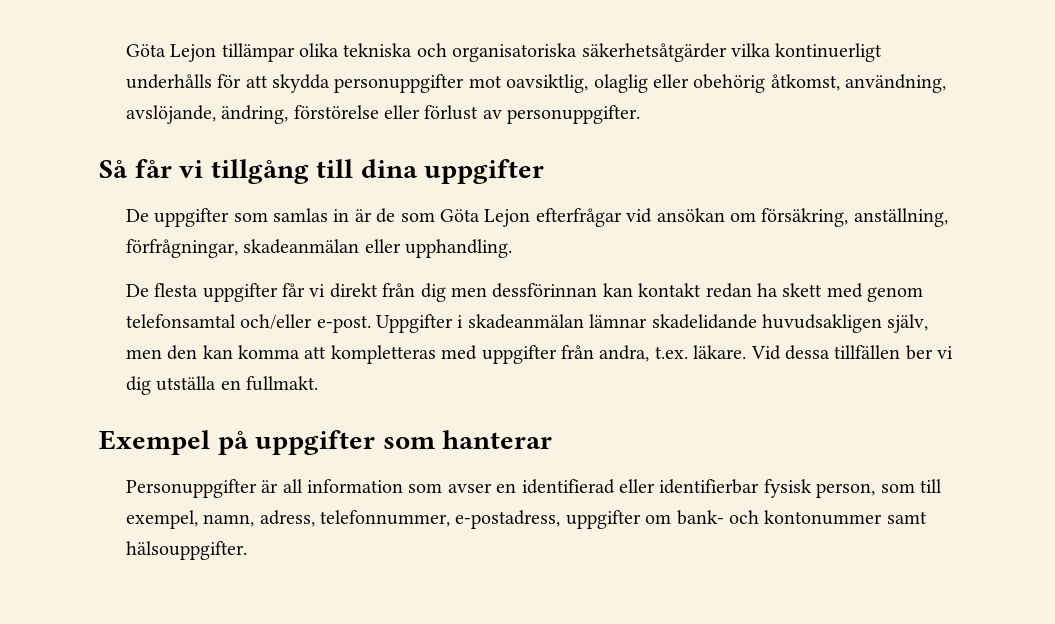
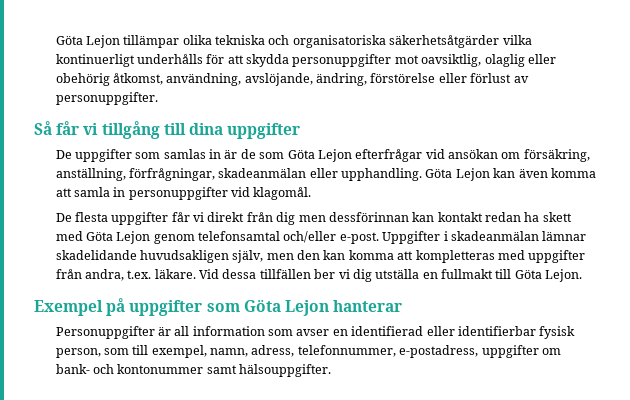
+ Göta Lejon kan även komma att samla in personuppgifter vid klagomål.
- De flesta uppgifter får vi direkt från dig men dessförinnan kan kontakt redan ha skett med genom telefonsamtal och/eller e-post.
+ De flesta uppgifter får vi direkt från dig men dessförinnan kan kontakt redan ha skett med Göta Lejon genom telefonsamtal och/eller e-post.
- Vid dessa tillfällen ber vi dig utställa en fullmakt.
+ Vid dessa tillfällen ber vi dig utställa en fullmakt till Göta Lejon.
- Exempel på uppgifter som hanterar
+ Exempel på uppgifter som Göta Lejon hanterar

